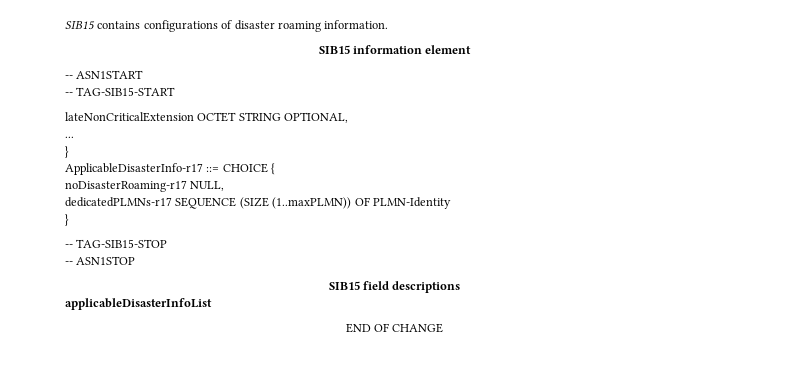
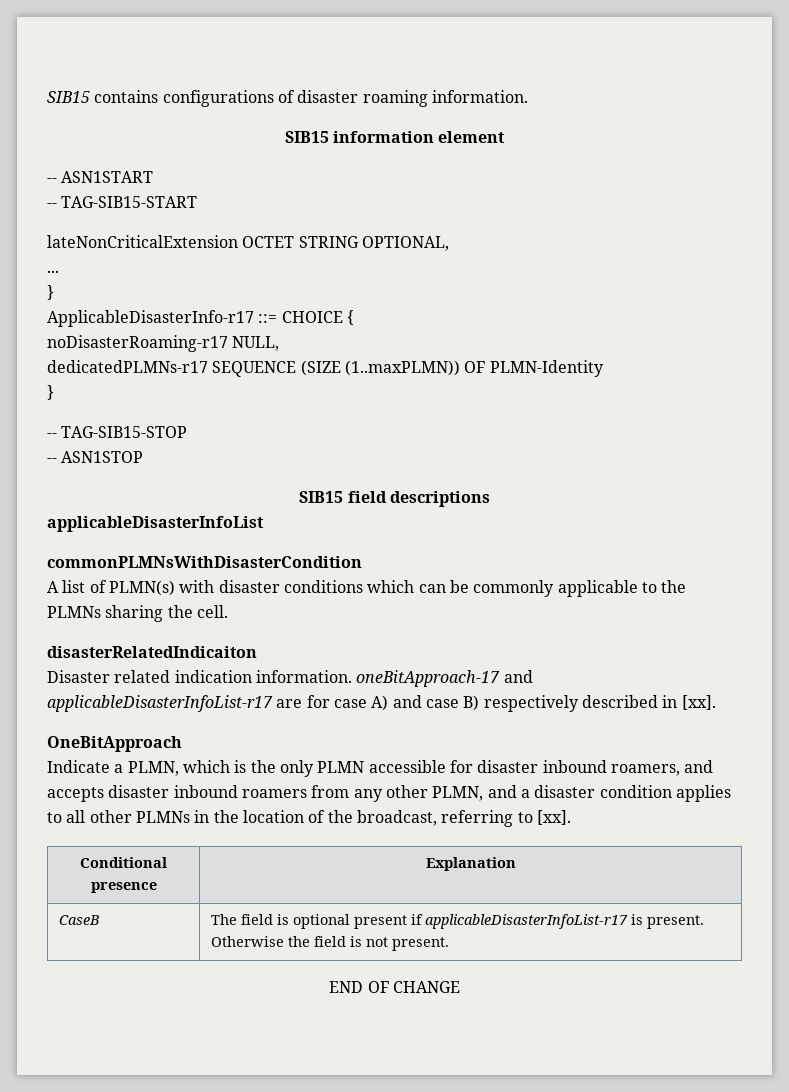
+ commonPLMNsWithDisasterCondition
+ A list of PLMN(s) with disaster conditions which can be commonly applicable to the PLMNs sharing the cell.
+ disasterRelatedIndicaiton
+ Disaster related indication information. oneBitApproach-17 and applicableDisasterInfoList-r17 are for case A) and case B) respectively described in [xx].
+ OneBitApproach
+ Indicate a PLMN, which is the only PLMN accessible for disaster inbound roamers, and accepts disaster inbound roamers from any other PLMN, and a disaster condition applies to all other PLMNs in the location of the broadcast, referring to [xx].
+ Conditional presence | Explanation
+ CaseB | The field is optional present if applicableDisasterInfoList-r17 is present. Otherwise the field is not present.

